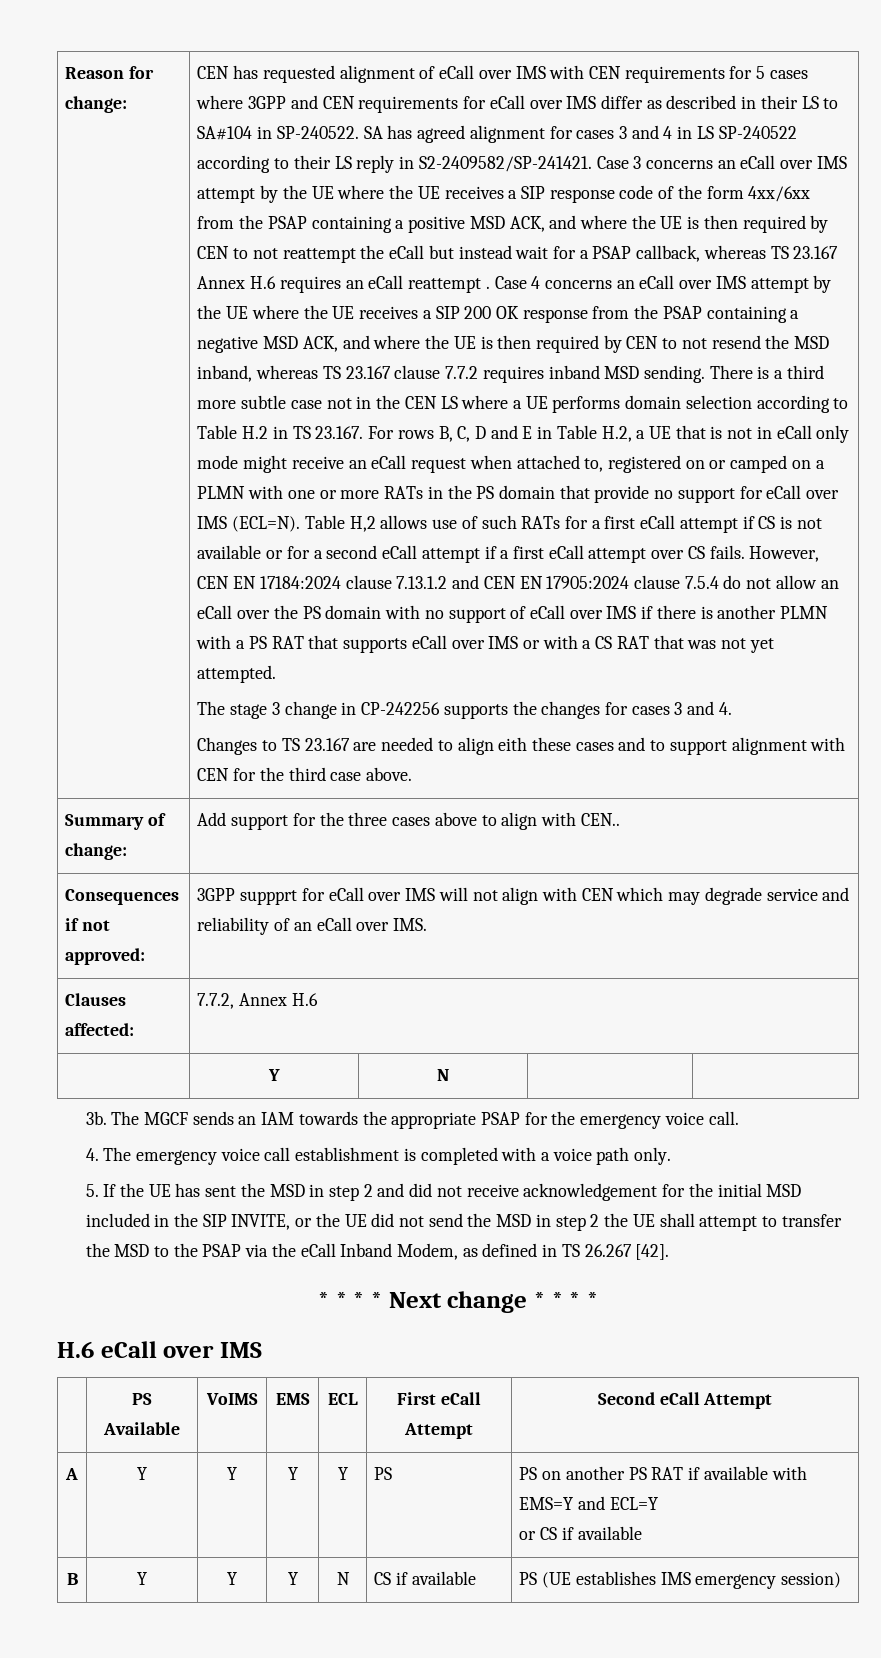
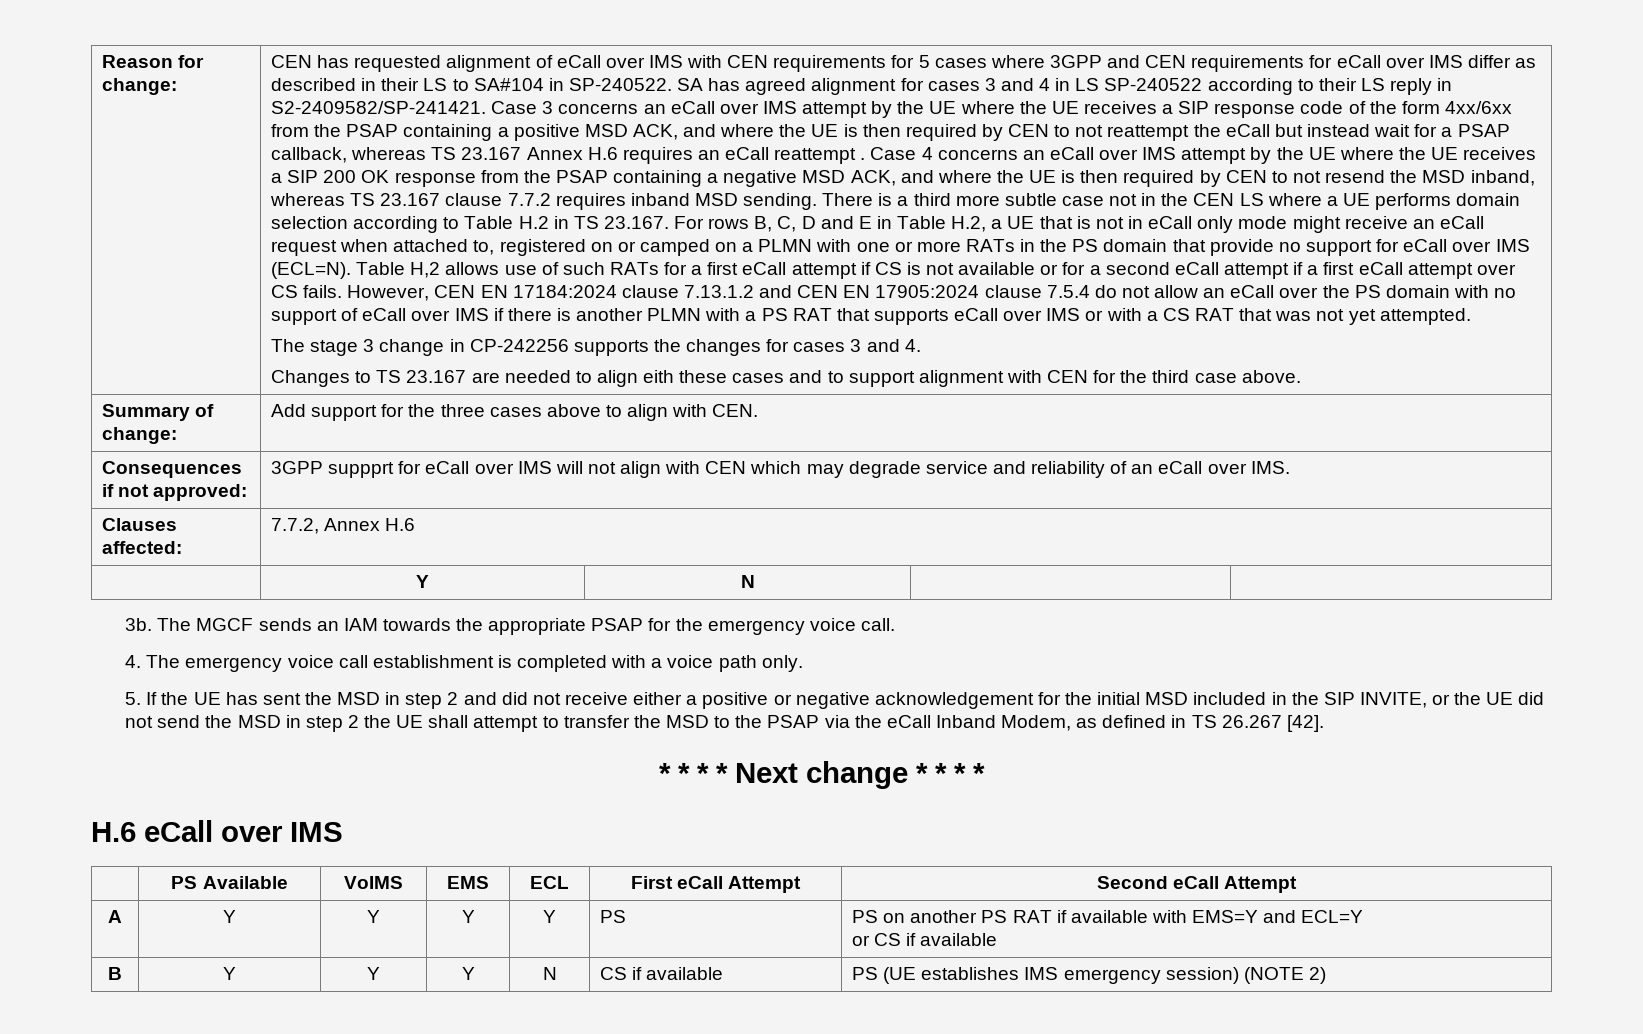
- Summary of change: | Add support for the three cases above to align with CEN..
+ Summary of change: | Add support for the three cases above to align with CEN.
- 5. If the UE has sent the MSD in step 2 and did not receive acknowledgement for the initial MSD included in the SIP INVITE, or the UE did not send the MSD in step 2 the UE shall attempt to transfer the MSD to the PSAP via the eCall Inband Modem, as defined in TS 26.267 [42].
+ 5. If the UE has sent the MSD in step 2 and did not receive either a positive or negative acknowledgement for the initial MSD included in the SIP INVITE, or the UE did not send the MSD in step 2 the UE shall attempt to transfer the MSD to the PSAP via the eCall Inband Modem, as defined in TS 26.267 [42].
- B | Y | Y | Y | N | CS if available | PS (UE establishes IMS emergency session)
+ B | Y | Y | Y | N | CS if available | PS (UE establishes IMS emergency session) (NOTE 2)

